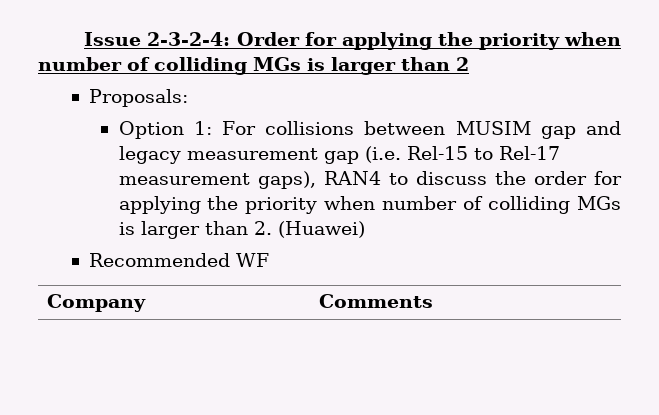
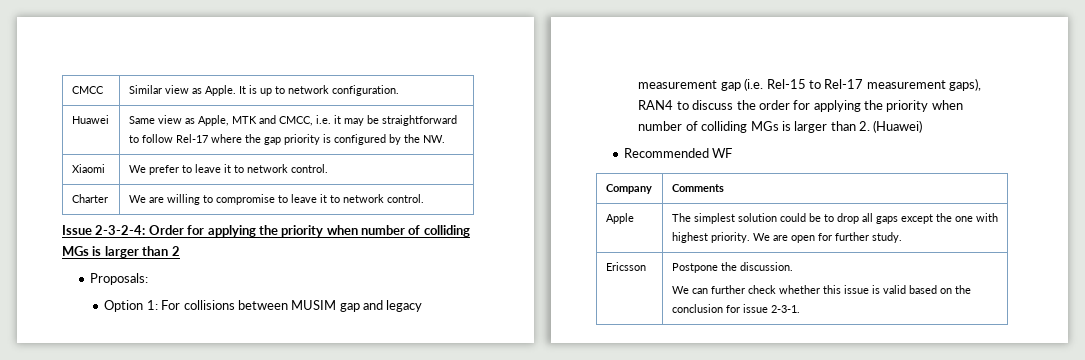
+ CMCC | Similar view as Apple. It is up to network configuration.
+ Huawei | Same view as Apple, MTK and CMCC, i.e. it may be straightforward to follow Rel-17 where the gap priority is configured by the NW.
+ Xiaomi | We prefer to leave it to network control.
+ Charter | We are willing to compromise to leave it to network control.
+ Apple | The simplest solution could be to drop all gaps except the one with highest priority. We are open for further study.
+ Ericsson | Postpone the discussion.
+ We can further check whether this issue is valid based on the conclusion for issue 2-3-1.

